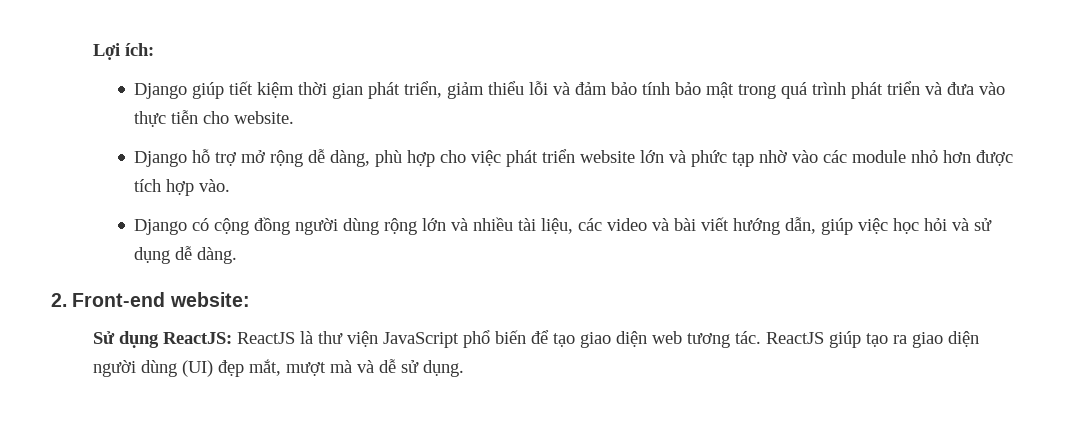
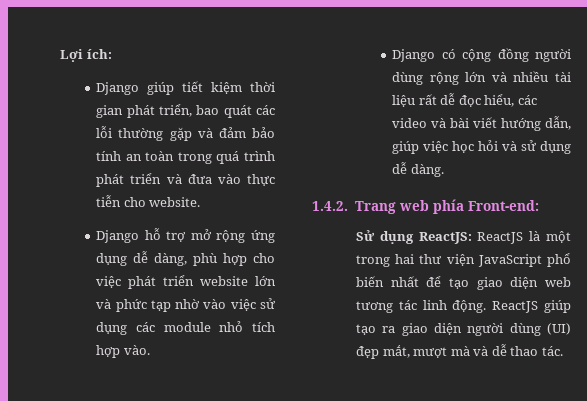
- Django giúp tiết kiệm thời gian phát triển, giảm thiểu lỗi và đảm bảo tính bảo mật trong quá trình phát triển và đưa vào thực tiễn cho website.
+ Django giúp tiết kiệm thời gian phát triển, bao quát các lỗi thường gặp và đảm bảo tính an toàn trong quá trình phát triển và đưa vào thực tiễn cho website.
- Django hỗ trợ mở rộng dễ dàng, phù hợp cho việc phát triển website lớn và phức tạp nhờ vào các module nhỏ hơn được tích hợp vào.
+ Django hỗ trợ mở rộng ứng dụng dễ dàng, phù hợp cho việc phát triển website lớn và phức tạp nhờ vào việc sử dụng các module nhỏ tích hợp vào.
- Django có cộng đồng người dùng rộng lớn và nhiều tài liệu, các video và bài viết hướng dẫn, giúp việc học hỏi và sử dụng dễ dàng.
+ Django có cộng đồng người dùng rộng lớn và nhiều tài liệu rất dễ đọc hiểu, các video và bài viết hướng dẫn, giúp việc học hỏi và sử dụng dễ dàng.
- 2. Front-end website:
+ 1.4.2. Trang web phía Front-end:
- Sử dụng ReactJS: ReactJS là thư viện JavaScript phổ biến để tạo giao diện web tương tác.
+ Sử dụng ReactJS: ReactJS là một trong hai thư viện JavaScript phổ biến nhất để tạo giao diện web tương tác linh động.
- ReactJS giúp tạo ra giao diện người dùng (UI) đẹp mắt, mượt mà và dễ sử dụng.
+ ReactJS giúp tạo ra giao diện người dùng (UI) đẹp mắt, mượt mà và dễ thao tác.

